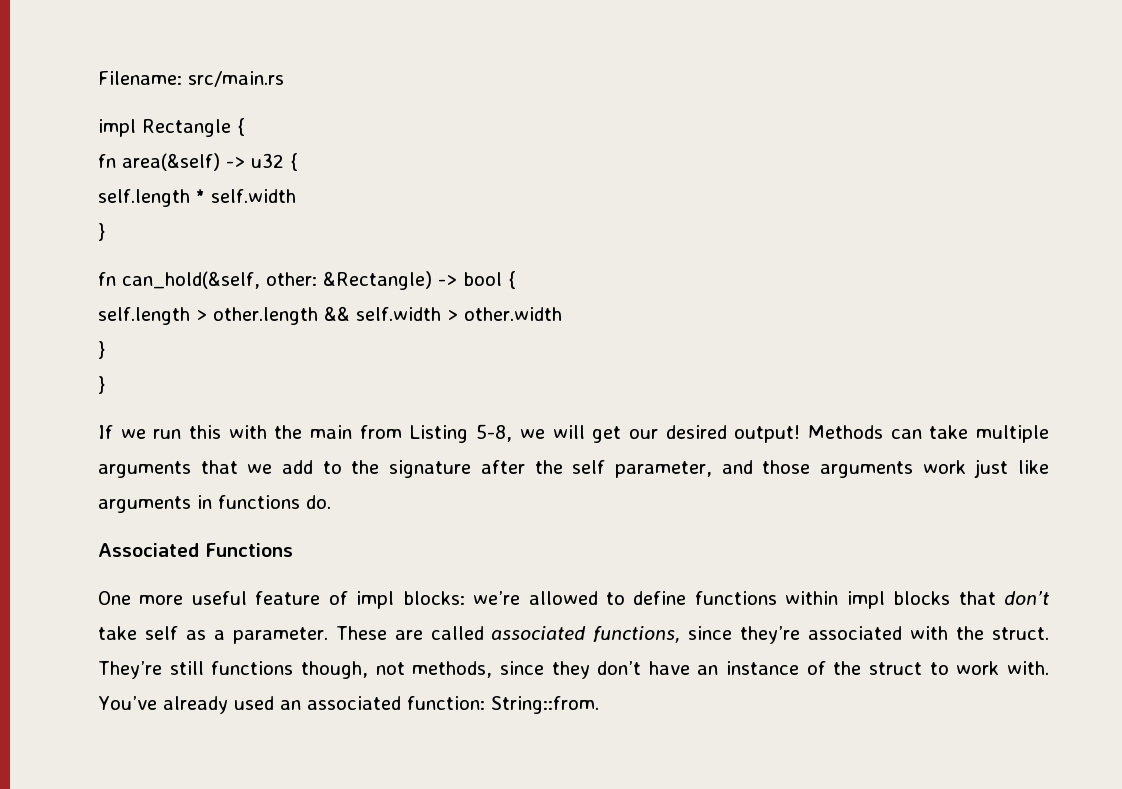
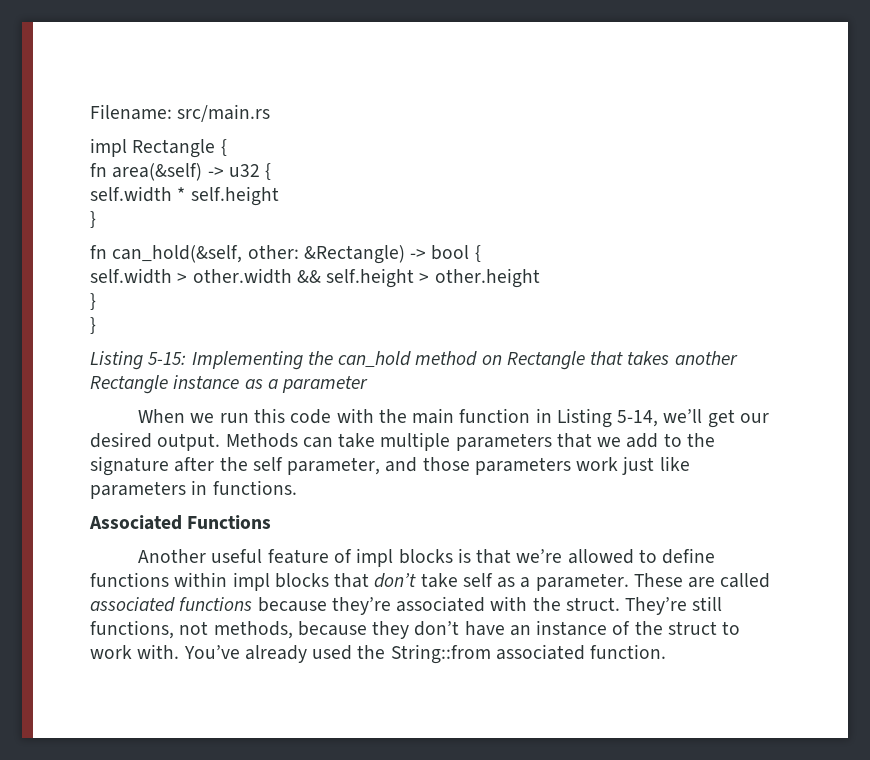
- self.length * self.width
+ self.width * self.height
- self.length > other.length && self.width > other.width
+ self.width > other.width && self.height > other.height
  }
  }
- If we run this with the main from Listing 5-8, we will get our desired output!
+ Listing 5-15: Implementing the can_hold method on Rectangle that takes another Rectangle instance as a parameter
+ When we run this code with the main function in Listing 5-14, we’ll get our desired output.
- Methods can take multiple arguments that we add to the signature after the self parameter, and those arguments work just like arguments in functions do.
+ Methods can take multiple parameters that we add to the signature after the self parameter, and those parameters work just like parameters in functions.
- One more useful feature of impl blocks: we’re allowed to define functions within impl blocks that don’t take self as a parameter.
+ Another useful feature of impl blocks is that we’re allowed to define functions within impl blocks that don’t take self as a parameter.
- These are called associated functions, since they’re associated with the struct.
+ These are called associated functions because they’re associated with the struct.
- They’re still functions though, not methods, since they don’t have an instance of the struct to work with.
+ They’re still functions, not methods, because they don’t have an instance of the struct to work with.
- You’ve already used an associated function: String::from.
+ You’ve already used the String::from associated function.

